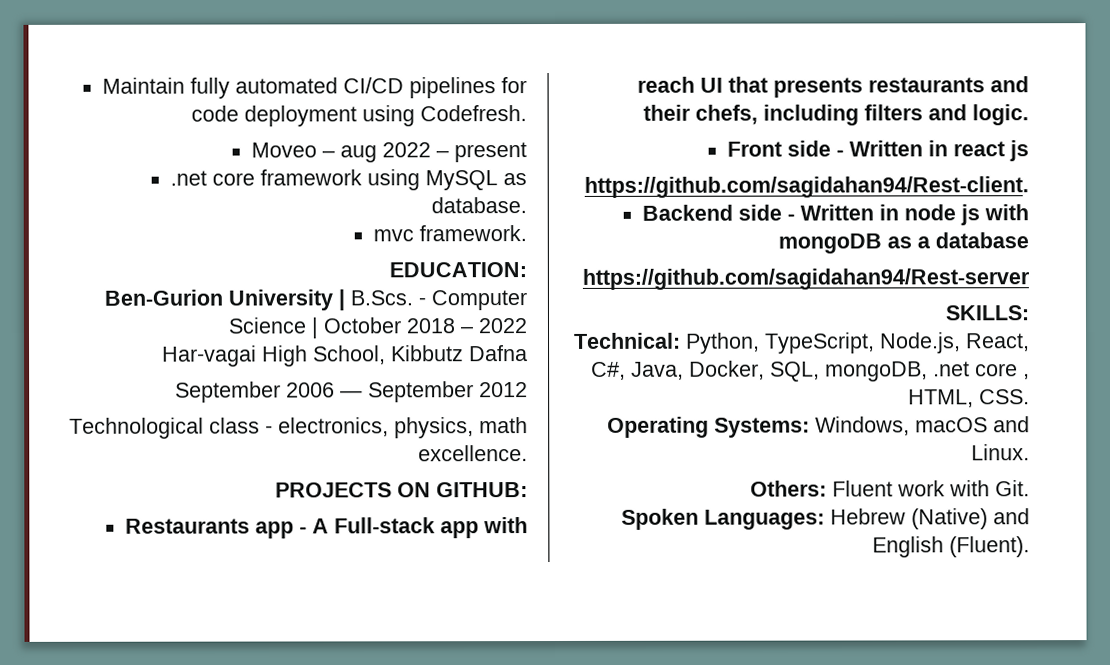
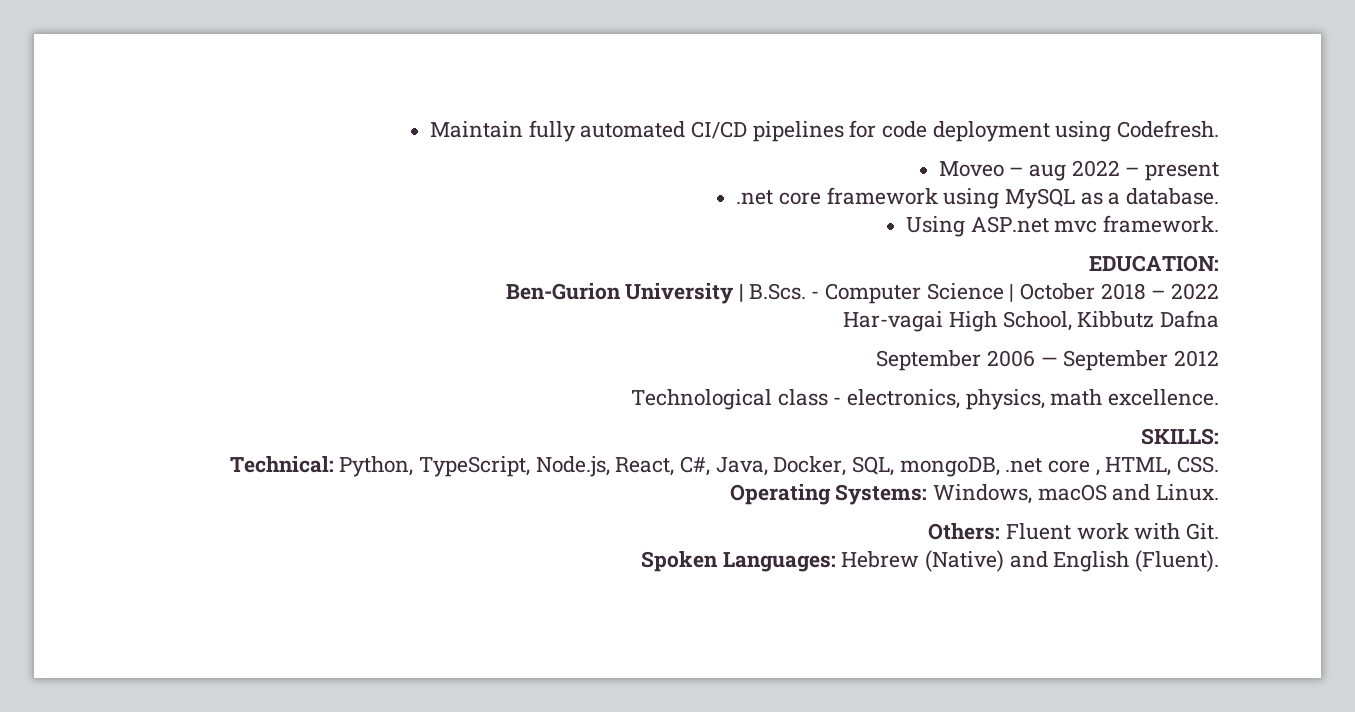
- .net core framework using MySQL as database.
+ .net core framework using MySQL as a database.
- mvc framework.
+ Using ASP.net mvc framework.
- PROJECTS ON GITHUB:
- Restaurants app - A Full-stack app with reach UI that presents restaurants and their chefs, including filters and logic.
- Front side - Written in react js
- https://github.com/sagidahan94/Rest-client.
- Backend side - Written in node js with mongoDB as a database
- https://github.com/sagidahan94/Rest-server

